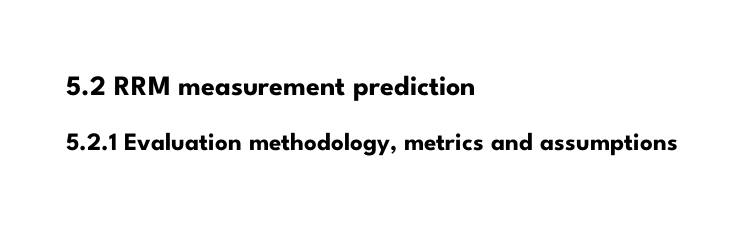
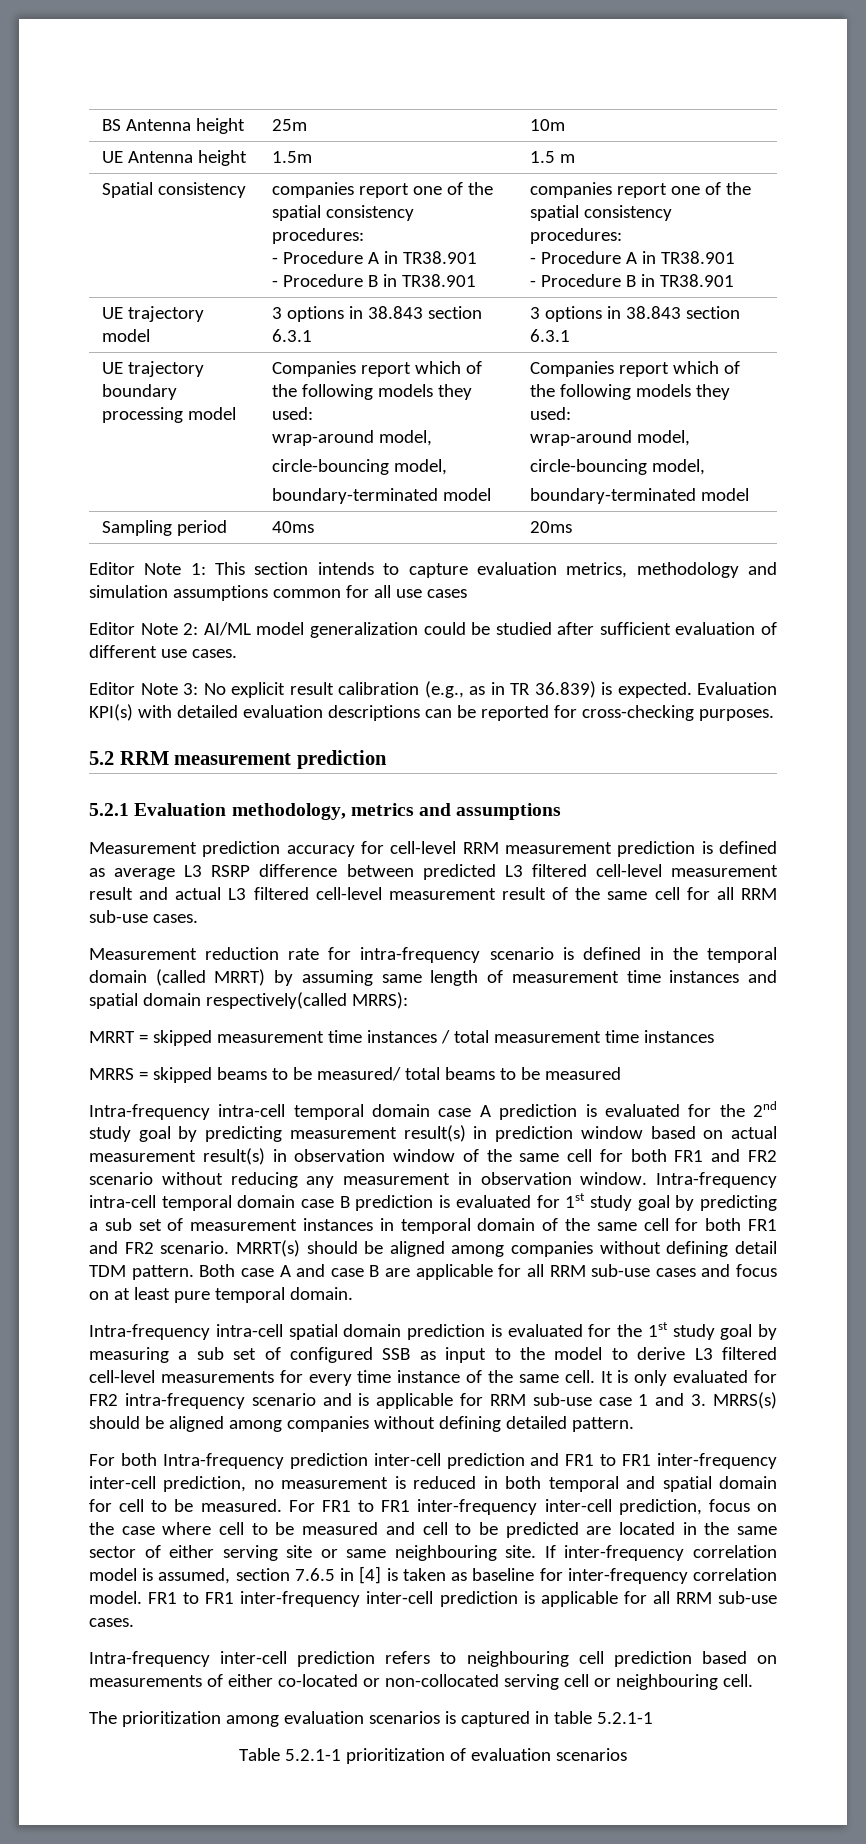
+ BS Antenna height | 25m | 10m
+ UE Antenna height | 1.5m | 1.5 m
+ Spatial consistency | companies report one of the spatial consistency procedures:
+ - Procedure A in TR38.901
+ - Procedure B in TR38.901 | companies report one of the spatial consistency procedures:
+ - Procedure A in TR38.901
+ - Procedure B in TR38.901
+ UE trajectory model | 3 options in 38.843 section 6.3.1 | 3 options in 38.843 section 6.3.1
+ UE trajectory boundary processing model | Companies report which of the following models they used:
+ wrap-around model,
+ circle-bouncing model,
+ boundary-terminated model | Companies report which of the following models they used:
+ wrap-around model,
+ circle-bouncing model,
+ boundary-terminated model
+ Sampling period | 40ms | 20ms
+ Editor Note 1: This section intends to capture evaluation metrics, methodology and simulation assumptions common for all use cases
+ Editor Note 2: AI/ML model generalization could be studied after sufficient evaluation of different use cases.
+ Editor Note 3: No explicit result calibration (e.g., as in TR 36.839) is expected. Evaluation KPI(s) with detailed evaluation descriptions can be reported for cross-checking purposes.
+ Measurement prediction accuracy for cell-level RRM measurement prediction is defined as average L3 RSRP difference between predicted L3 filtered cell-level measurement result and actual L3 filtered cell-level measurement result of the same cell for all RRM sub-use cases.
+ Measurement reduction rate for intra-frequency scenario is defined in the temporal domain (called MRRT) by assuming same length of measurement time instances and spatial domain respectively(called MRRS):
+ MRRT = skipped measurement time instances / total measurement time instances
+ MRRS = skipped beams to be measured/ total beams to be measured
+ Intra-frequency intra-cell temporal domain case A prediction is evaluated for the 2nd study goal by predicting measurement result(s) in prediction window based on actual measurement result(s) in observation window of the same cell for both FR1 and FR2 scenario without reducing any measurement in observation window. Intra-frequency intra-cell temporal domain case B prediction is evaluated for 1st study goal by predicting a sub set of measurement instances in temporal domain of the same cell for both FR1 and FR2 scenario. MRRT(s) should be aligned among companies without defining detail TDM pattern. Both case A and case B are applicable for all RRM sub-use cases and focus on at least pure temporal domain.
+ Intra-frequency intra-cell spatial domain prediction is evaluated for the 1st study goal by measuring a sub set of configured SSB as input to the model to derive L3 filtered cell-level measurements for every time instance of the same cell. It is only evaluated for FR2 intra-frequency scenario and is applicable for RRM sub-use case 1 and 3. MRRS(s) should be aligned among companies without defining detailed pattern.
+ For both Intra-frequency prediction inter-cell prediction and FR1 to FR1 inter-frequency inter-cell prediction, no measurement is reduced in both temporal and spatial domain for cell to be measured. For FR1 to FR1 inter-frequency inter-cell prediction, focus on the case where cell to be measured and cell to be predicted are located in the same sector of either serving site or same neighbouring site. If inter-frequency correlation model is assumed, section 7.6.5 in [4] is taken as baseline for inter-frequency correlation model. FR1 to FR1 inter-frequency inter-cell prediction is applicable for all RRM sub-use cases.
+ Intra-frequency inter-cell prediction refers to neighbouring cell prediction based on measurements of either co-located or non-collocated serving cell or neighbouring cell.
+ The prioritization among evaluation scenarios is captured in table 5.2.1-1
+ Table 5.2.1-1 prioritization of evaluation scenarios

